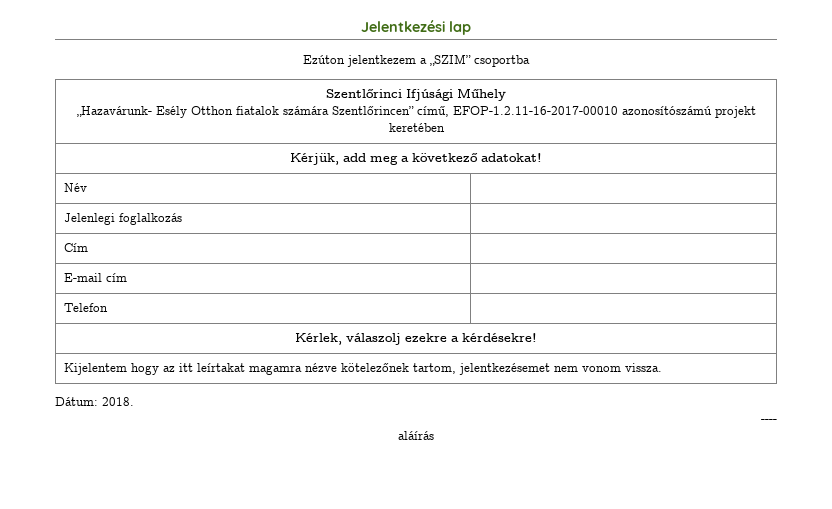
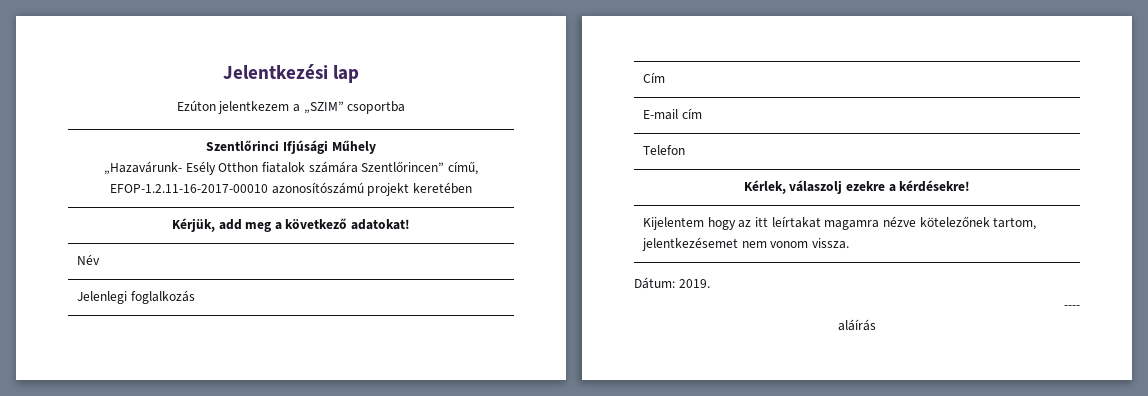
- Dátum: 2018.
+ Dátum: 2019.

